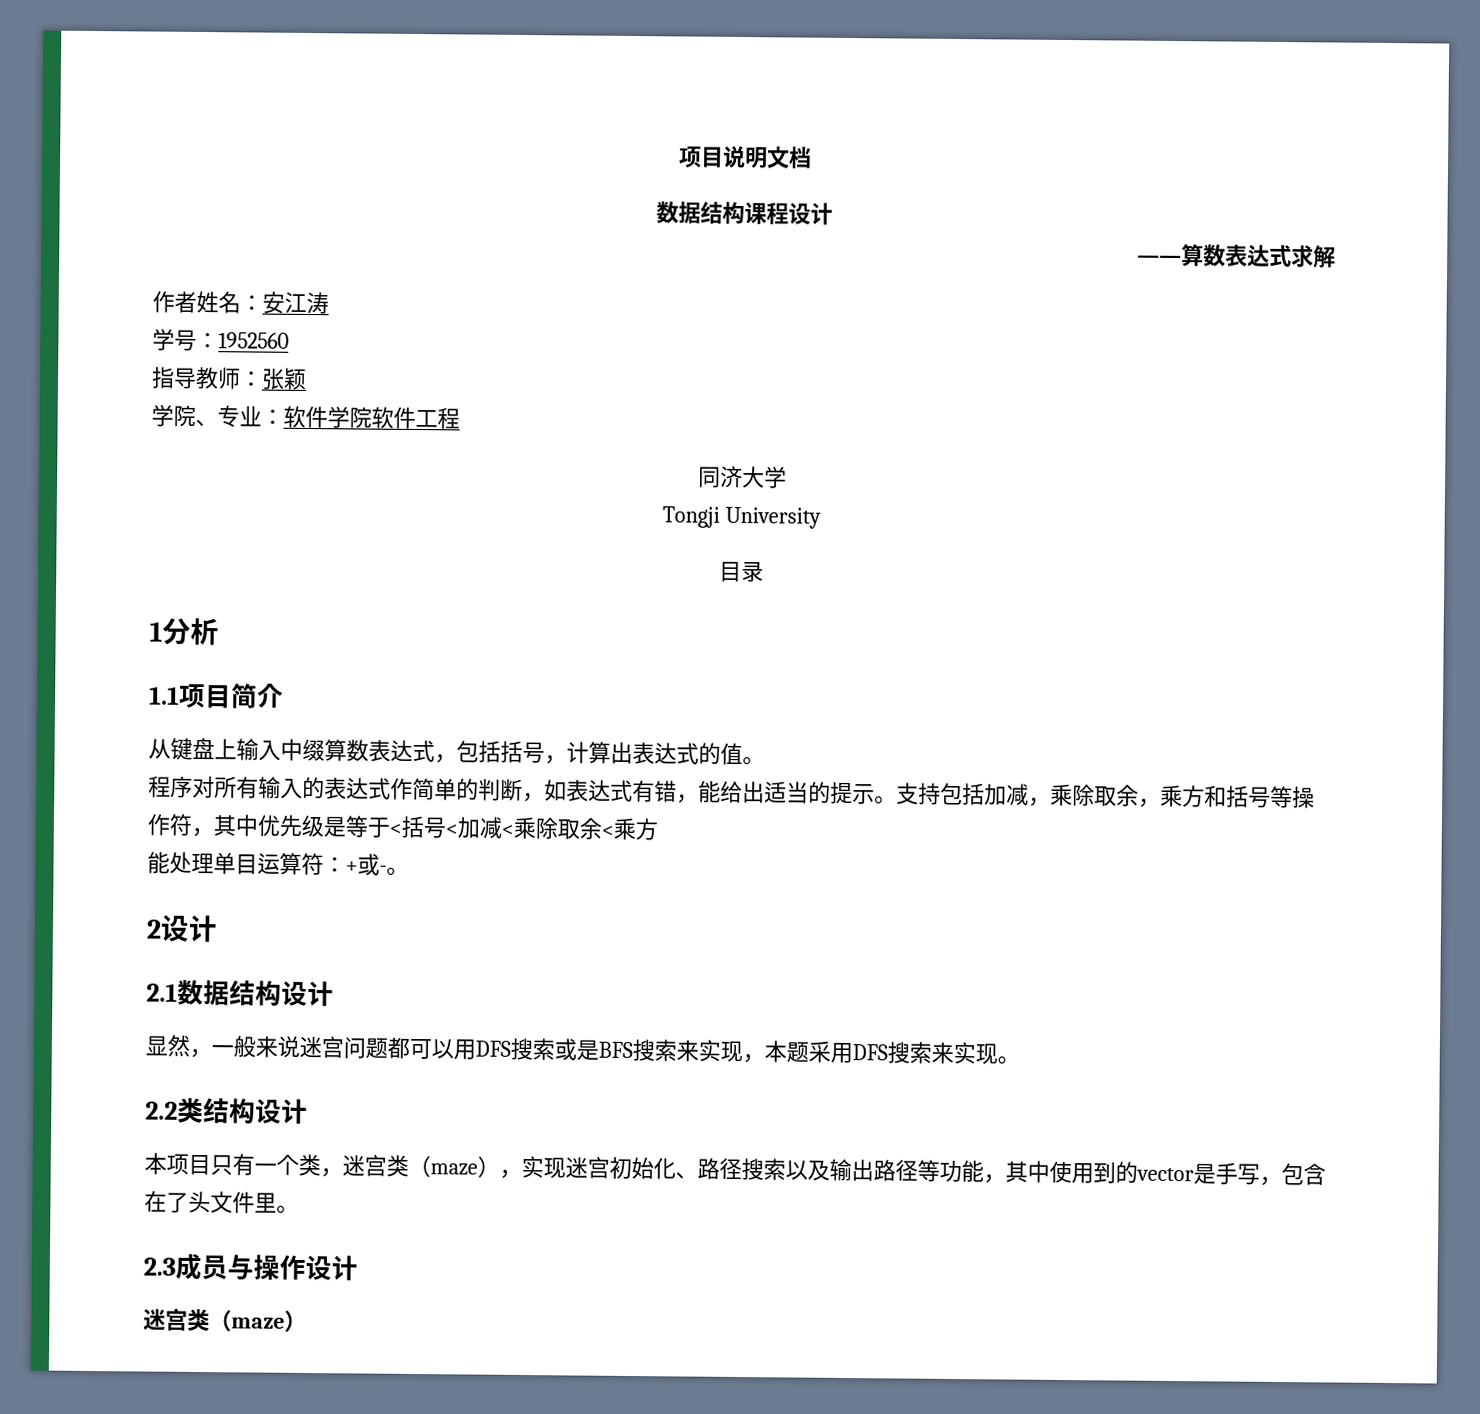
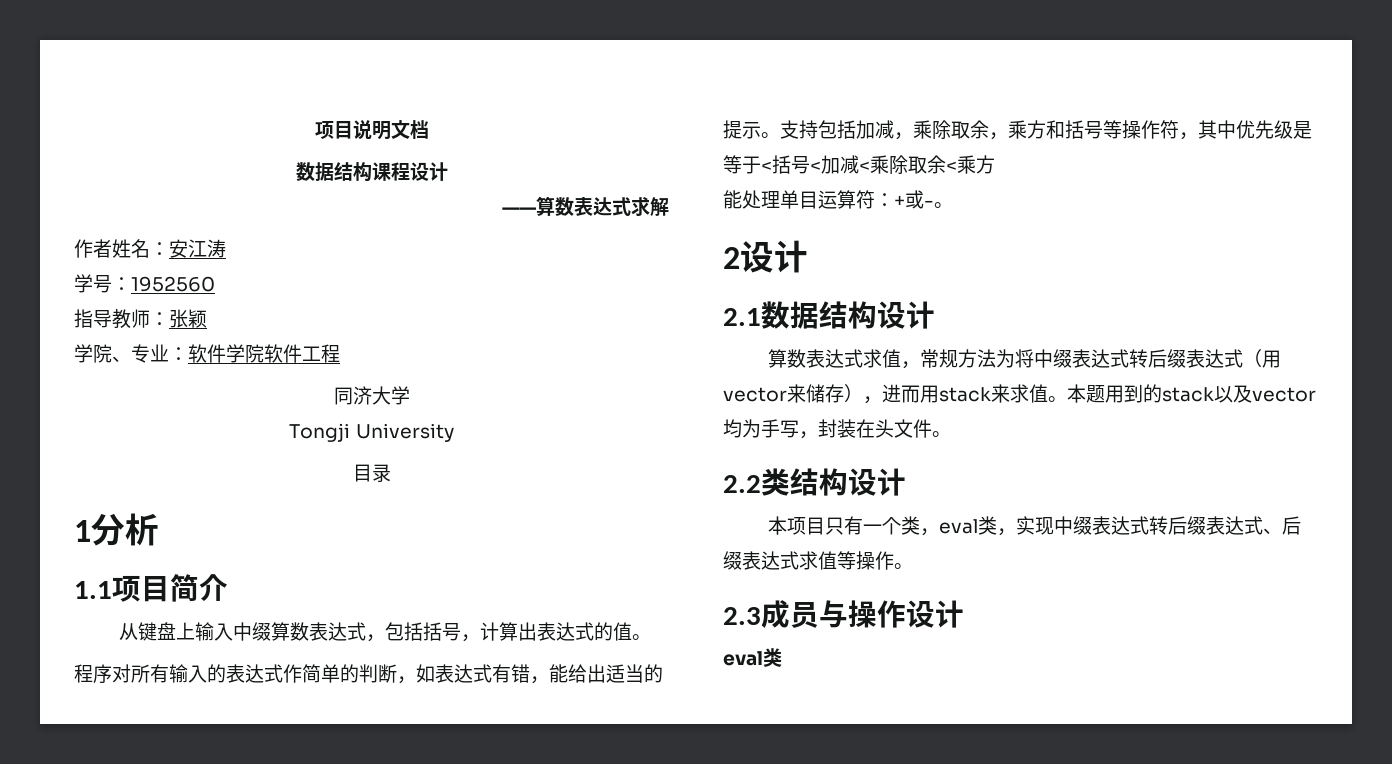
- 显然，一般来说迷宫问题都可以用DFS搜索或是BFS搜索来实现，本题采用DFS搜索来实现。
+ 算数表达式求值，常规方法为将中缀表达式转后缀表达式（用vector来储存），进而用stack来求值。本题用到的stack以及vector均为手写，封装在头文件。
- 本项目只有一个类，迷宫类（maze），实现迷宫初始化、路径搜索以及输出路径等功能，其中使用到的vector是手写，包含在了头文件里。
+ 本项目只有一个类，eval类，实现中缀表达式转后缀表达式、后缀表达式求值等操作。
  2.3成员与操作设计
- 迷宫类（maze）
+ eval类

